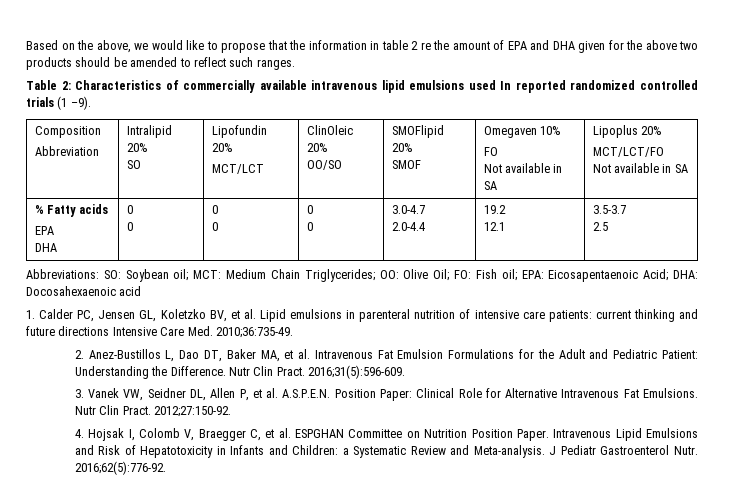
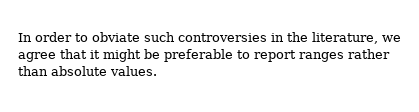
- Based on the above, we would like to propose that the information in table 2 re the amount of EPA and DHA given for the above two products should be amended to reflect such ranges.
- Table 2: Characteristics of commercially available intravenous lipid emulsions used In reported randomized controlled trials (1 –9).
- Composition
- Abbreviation | Intralipid 20%
- SO | Lipofundin 20%
- MCT/LCT | ClinOleic 20%
- OO/SO | SMOFlipid 20%
- SMOF | Omegaven 10%
- FO
- Not available in SA | Lipoplus 20%
- MCT/LCT/FO
- Not available in SA
- % Fatty acids
- EPA
- DHA | 0
- 0 | 0
- 0 | 0
- 0 | 3.0-4.7
- 2.0-4.4 | 19.2
- 12.1 | 3.5-3.7
- 2.5
- Abbreviations: SO: Soybean oil; MCT: Medium Chain Triglycerides; OO: Olive Oil; FO: Fish oil; EPA: Eicosapentaenoic Acid; DHA: Docosahexaenoic acid
- 1. Calder PC, Jensen GL, Koletzko BV, et al. Lipid emulsions in parenteral nutrition of intensive care patients: current thinking and future directions Intensive Care Med. 2010;36:735-49.
- 2. Anez-Bustillos L, Dao DT, Baker MA, et al. Intravenous Fat Emulsion Formulations for the Adult and Pediatric Patient: Understanding the Difference. Nutr Clin Pract. 2016;31(5):596-609.
- 3. Vanek VW, Seidner DL, Allen P, et al. A.S.P.E.N. Position Paper: Clinical Role for Alternative Intravenous Fat Emulsions. Nutr Clin Pract. 2012;27:150-92.
- 4. Hojsak I, Colomb V, Braegger C, et al. ESPGHAN Committee on Nutrition Position Paper. Intravenous Lipid Emulsions and Risk of Hepatotoxicity in Infants and Children: a Systematic Review and Meta-analysis. J Pediatr Gastroenterol Nutr. 2016;62(5):776-92.
+ In order to obviate such controversies in the literature, we agree that it might be preferable to report ranges rather than absolute values.

